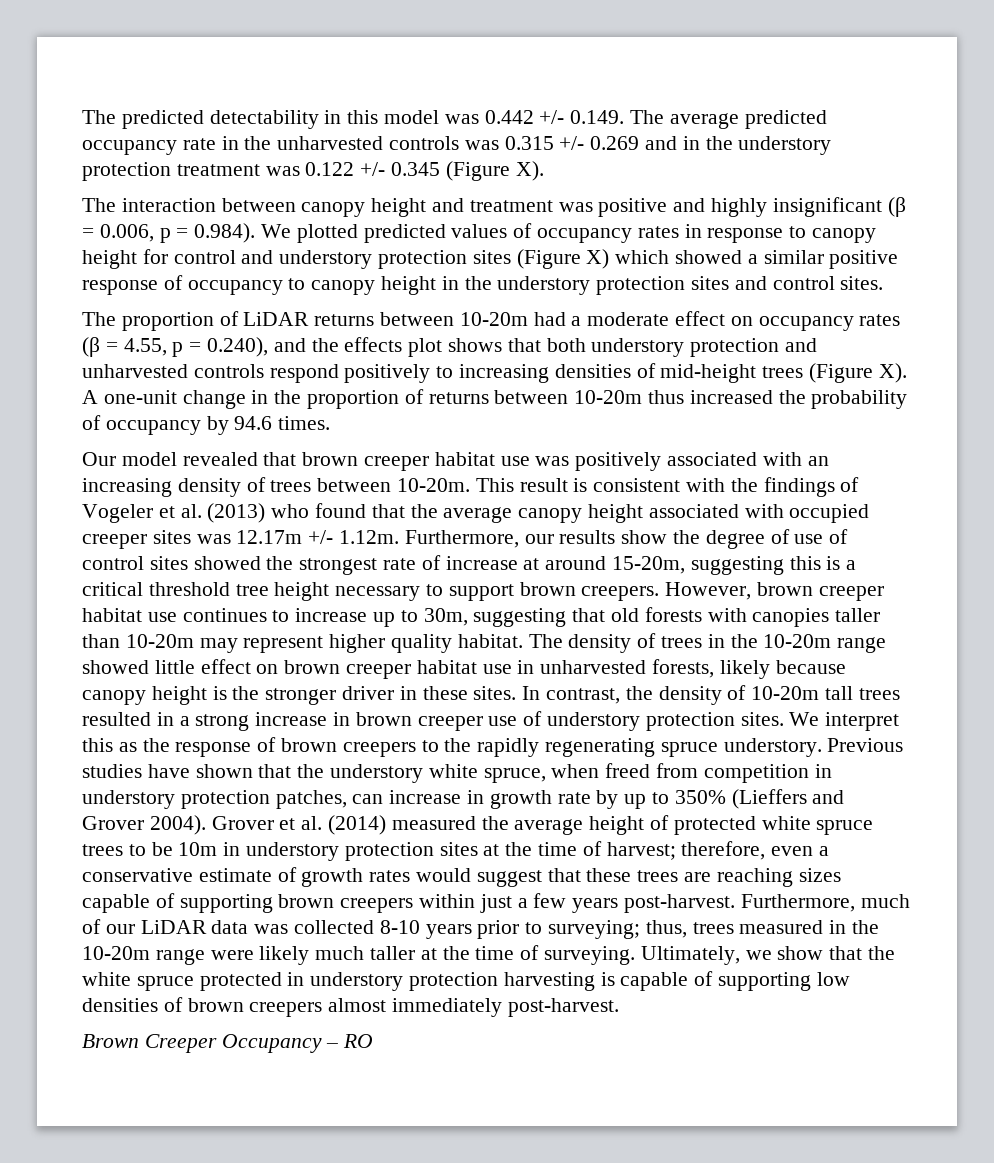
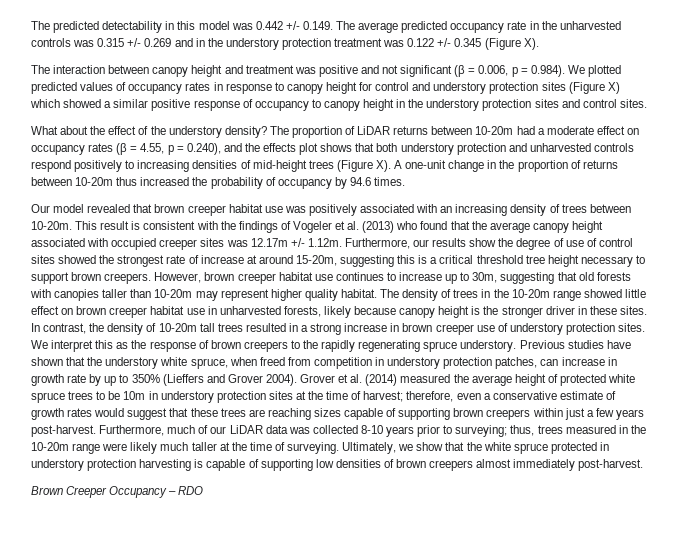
- The interaction between canopy height and treatment was positive and highly insignificant (β = 0.006, p = 0.984). We plotted predicted values of occupancy rates in response to canopy height for control and understory protection sites (Figure X) which showed a similar positive response of occupancy to canopy height in the understory protection sites and control sites.
+ The interaction between canopy height and treatment was positive and not significant (β = 0.006, p = 0.984). We plotted predicted values of occupancy rates in response to canopy height for control and understory protection sites (Figure X) which showed a similar positive response of occupancy to canopy height in the understory protection sites and control sites.
+ What about the effect of the understory density?
- Brown Creeper Occupancy – RO
+ Brown Creeper Occupancy – RDO

